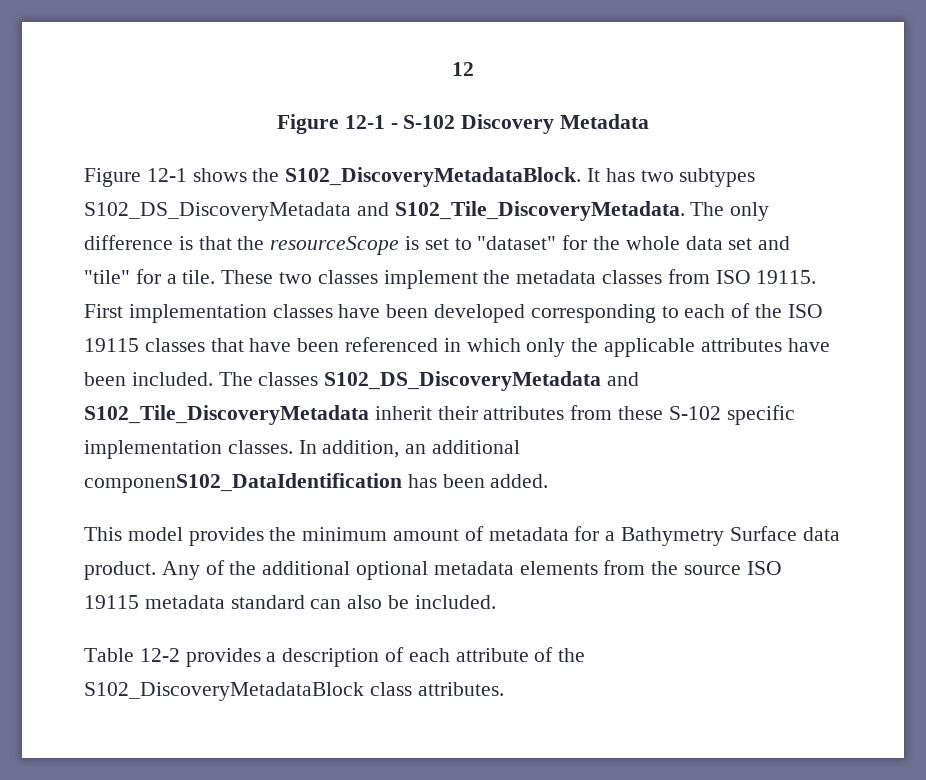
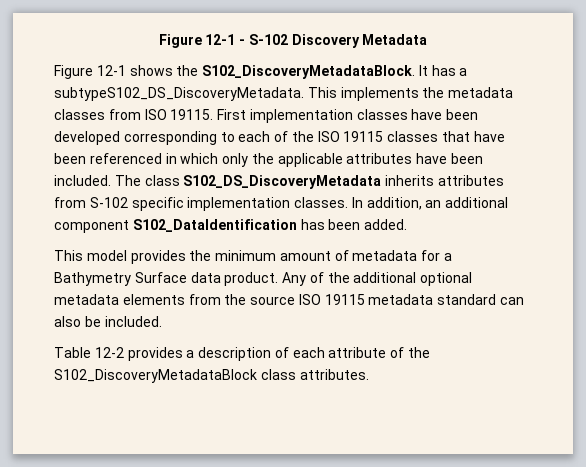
- 12
- It has two subtypes S102_DS_DiscoveryMetadata and S102_Tile_DiscoveryMetadata. The only difference is that the resourceScope is set to "dataset" for the whole data set and "tile" for a tile. These two classes implement the metadata classes from ISO 19115.
+ It has a subtypeS102_DS_DiscoveryMetadata. This implements the metadata classes from ISO 19115.
- The classes S102_DS_DiscoveryMetadata and S102_Tile_DiscoveryMetadata inherit their attributes from these S-102 specific implementation classes.
+ The class S102_DS_DiscoveryMetadata inherits attributes from S-102 specific implementation classes.
- In addition, an additional componenS102_DataIdentification has been added.
+ In addition, an additional component S102_DataIdentification has been added.

